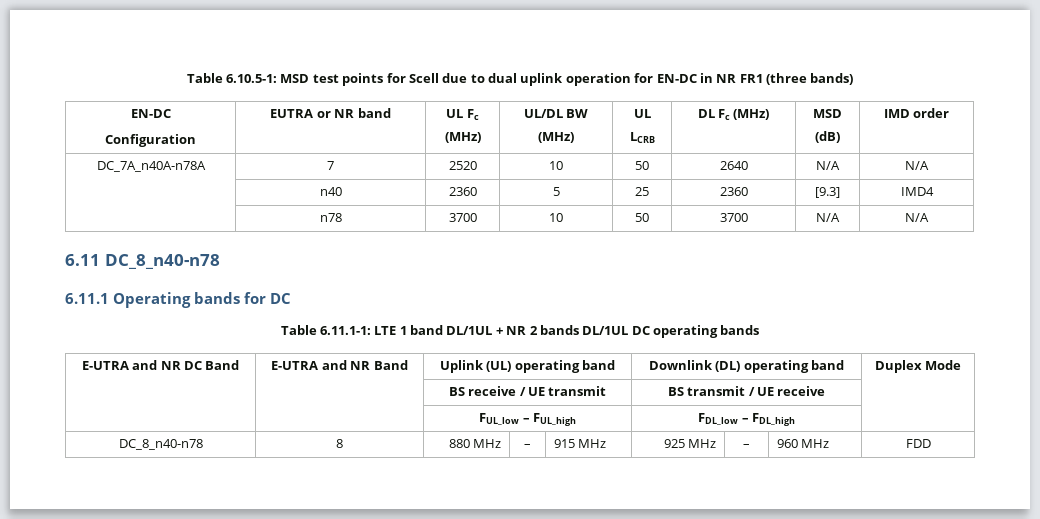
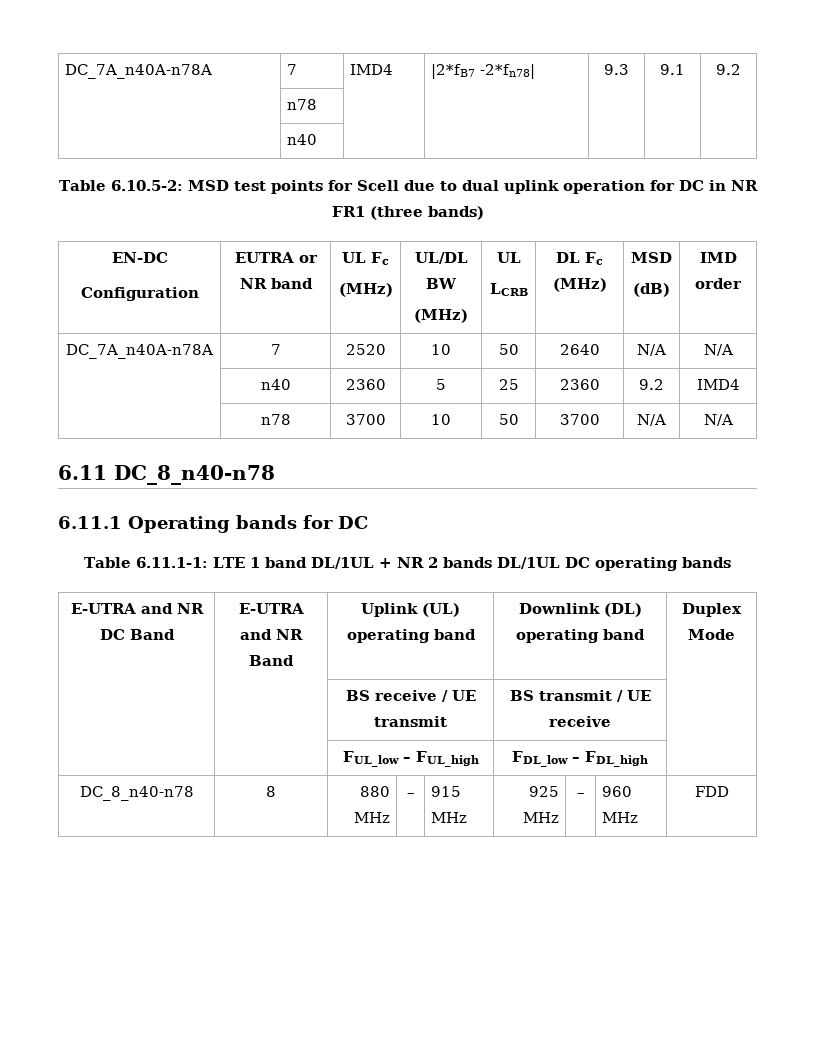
- Table 6.10.5-1: MSD test points for Scell due to dual uplink operation for EN-DC in NR FR1 (three bands)
+ DC_7A_n40A-n78A | 7 | IMD4 | |2*fB7 -2*fn78| | 9.3 | 9.1 | 9.2
+ | n78 | | | | |
+ | n40 | | | | |
+ Table 6.10.5-2: MSD test points for Scell due to dual uplink operation for DC in NR FR1 (three bands)
- | n40 | 2360 | 5 | 25 | 2360 | [9.3] | IMD4
+ | n40 | 2360 | 5 | 25 | 2360 | 9.2 | IMD4

